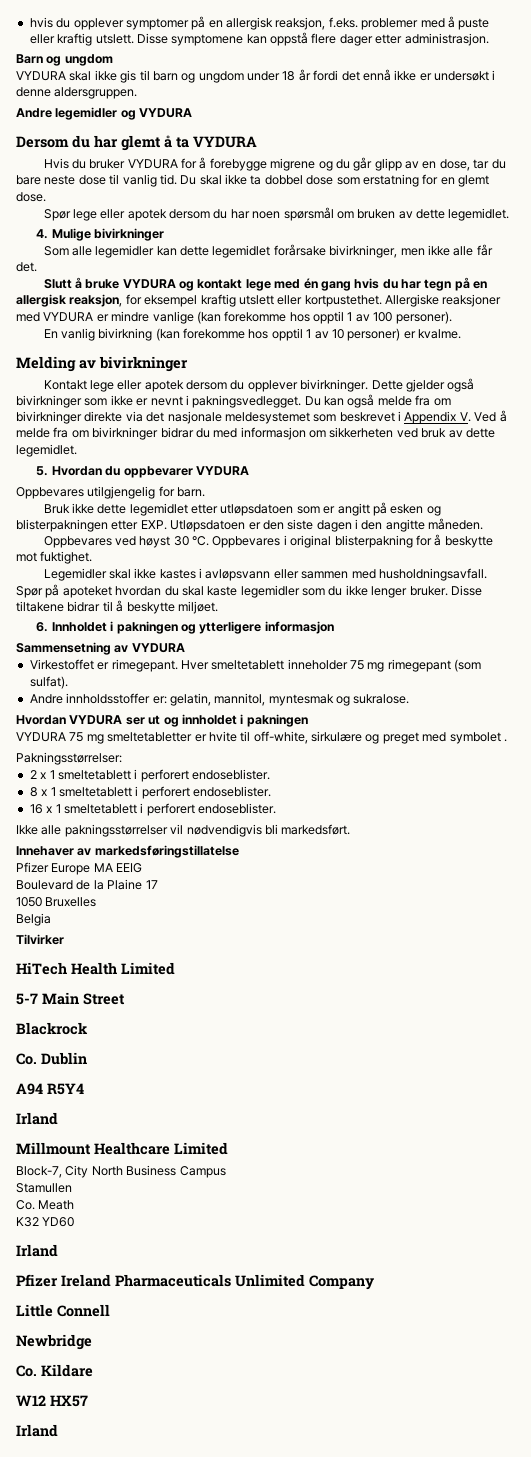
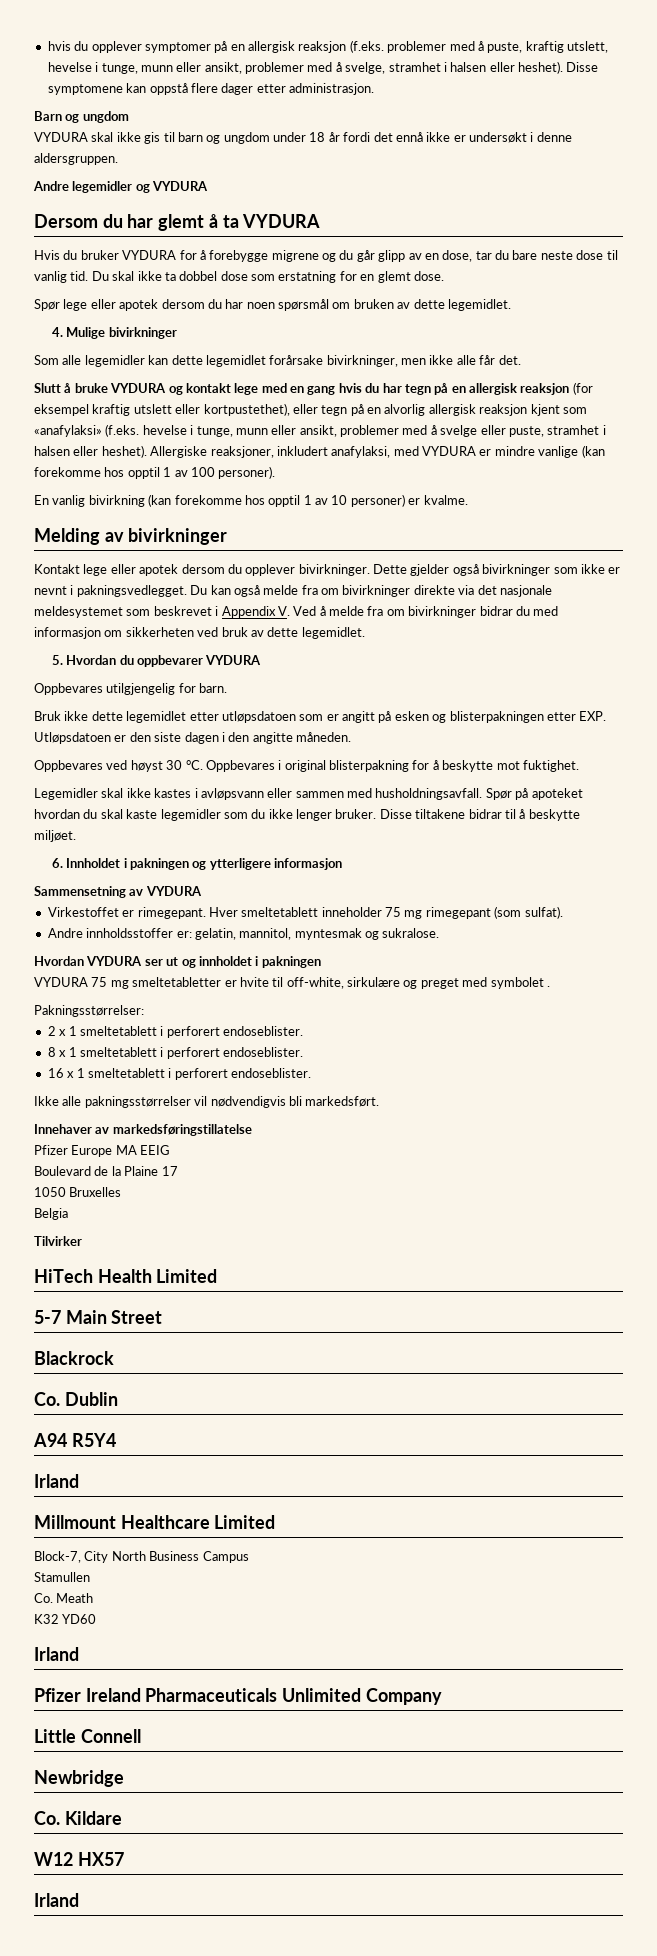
- hvis du opplever symptomer på en allergisk reaksjon, f.eks. problemer med å puste eller kraftig utslett.
+ hvis du opplever symptomer på en allergisk reaksjon (f.eks. problemer med å puste, kraftig utslett, hevelse i tunge, munn eller ansikt, problemer med å svelge, stramhet i halsen eller heshet).
- Slutt å bruke VYDURA og kontakt lege med én gang hvis du har tegn på en allergisk reaksjon, for eksempel kraftig utslett eller kortpustethet. Allergiske reaksjoner med VYDURA er mindre vanlige (kan forekomme hos opptil 1 av 100 personer).
+ Slutt å bruke VYDURA og kontakt lege med en gang hvis du har tegn på en allergisk reaksjon (for eksempel kraftig utslett eller kortpustethet), eller tegn på en alvorlig allergisk reaksjon kjent som «anafylaksi» (f.eks. hevelse i tunge, munn eller ansikt, problemer med å svelge eller puste, stramhet i halsen eller heshet). Allergiske reaksjoner, inkludert anafylaksi, med VYDURA er mindre vanlige (kan forekomme hos opptil 1 av 100 personer).

